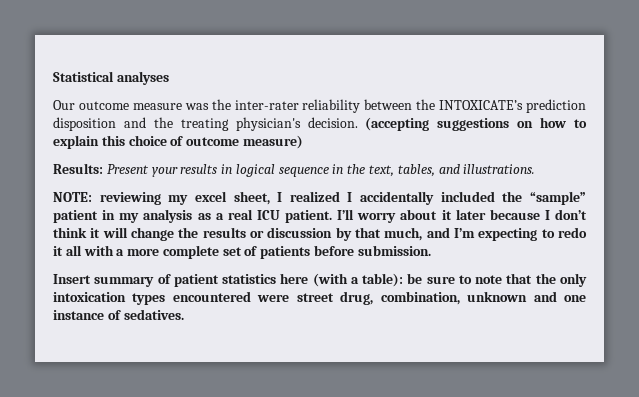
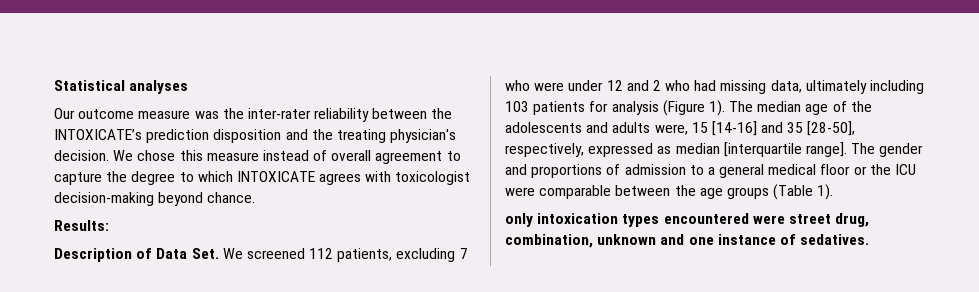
- (accepting suggestions on how to explain this choice of outcome measure)
- Results: Present your results in logical sequence in the text, tables, and illustrations.
- NOTE: reviewing my excel sheet, I realized I accidentally included the “sample” patient in my analysis as a real ICU patient. I’ll worry about it later because I don’t think it will change the results or discussion by that much, and I’m expecting to redo it all with a more complete set of patients before submission.
- Insert summary of patient statistics here (with a table): be sure to note that the only intoxication types encountered were street drug, combination, unknown and one instance of sedatives.
+ We chose this measure instead of overall agreement to capture the degree to which INTOXICATE agrees with toxicologist decision-making beyond chance.
+ Results:
+ Description of Data Set. We screened 112 patients, excluding 7 who were under 12 and 2 who had missing data, ultimately including 103 patients for analysis (Figure 1). The median age of the adolescents and adults were, 15 [14-16] and 35 [28-50], respectively, expressed as median [interquartile range]. The gender and proportions of admission to a general medical floor or the ICU were comparable between the age groups (Table 1).
+ only intoxication types encountered were street drug, combination, unknown and one instance of sedatives.

